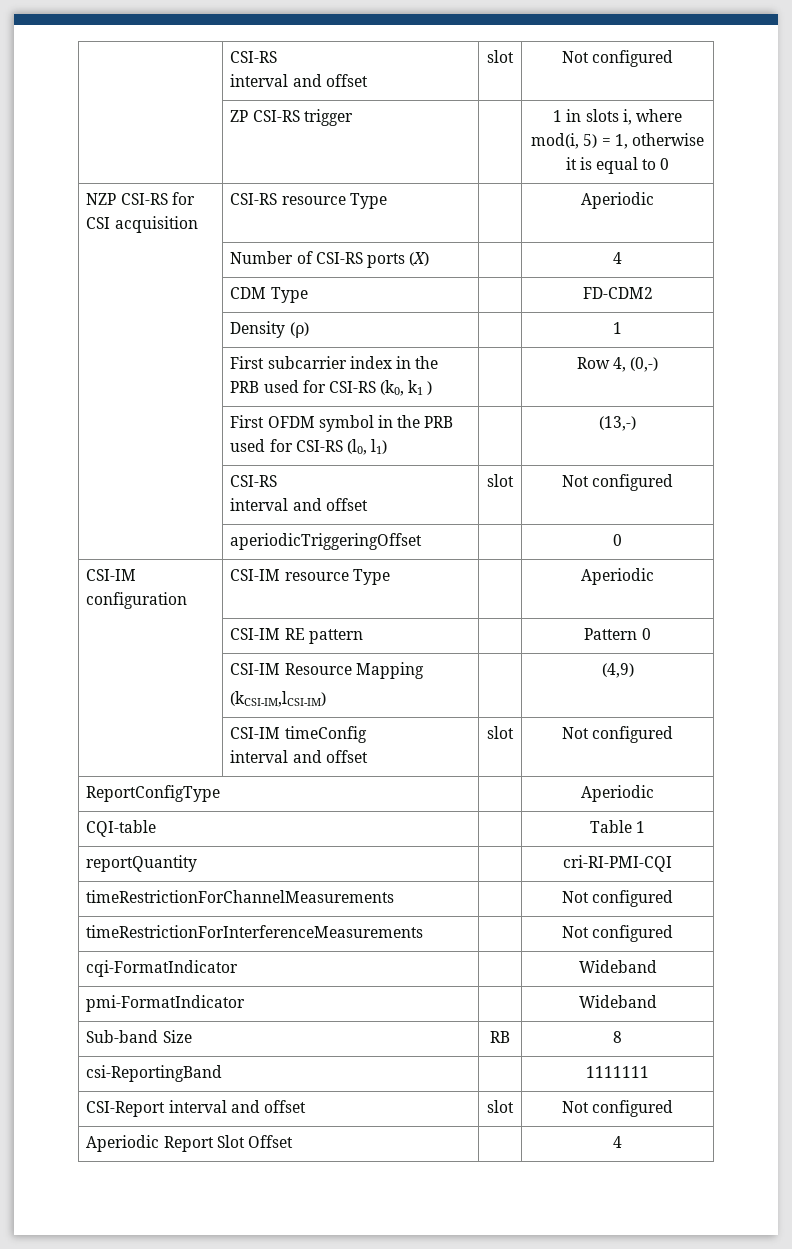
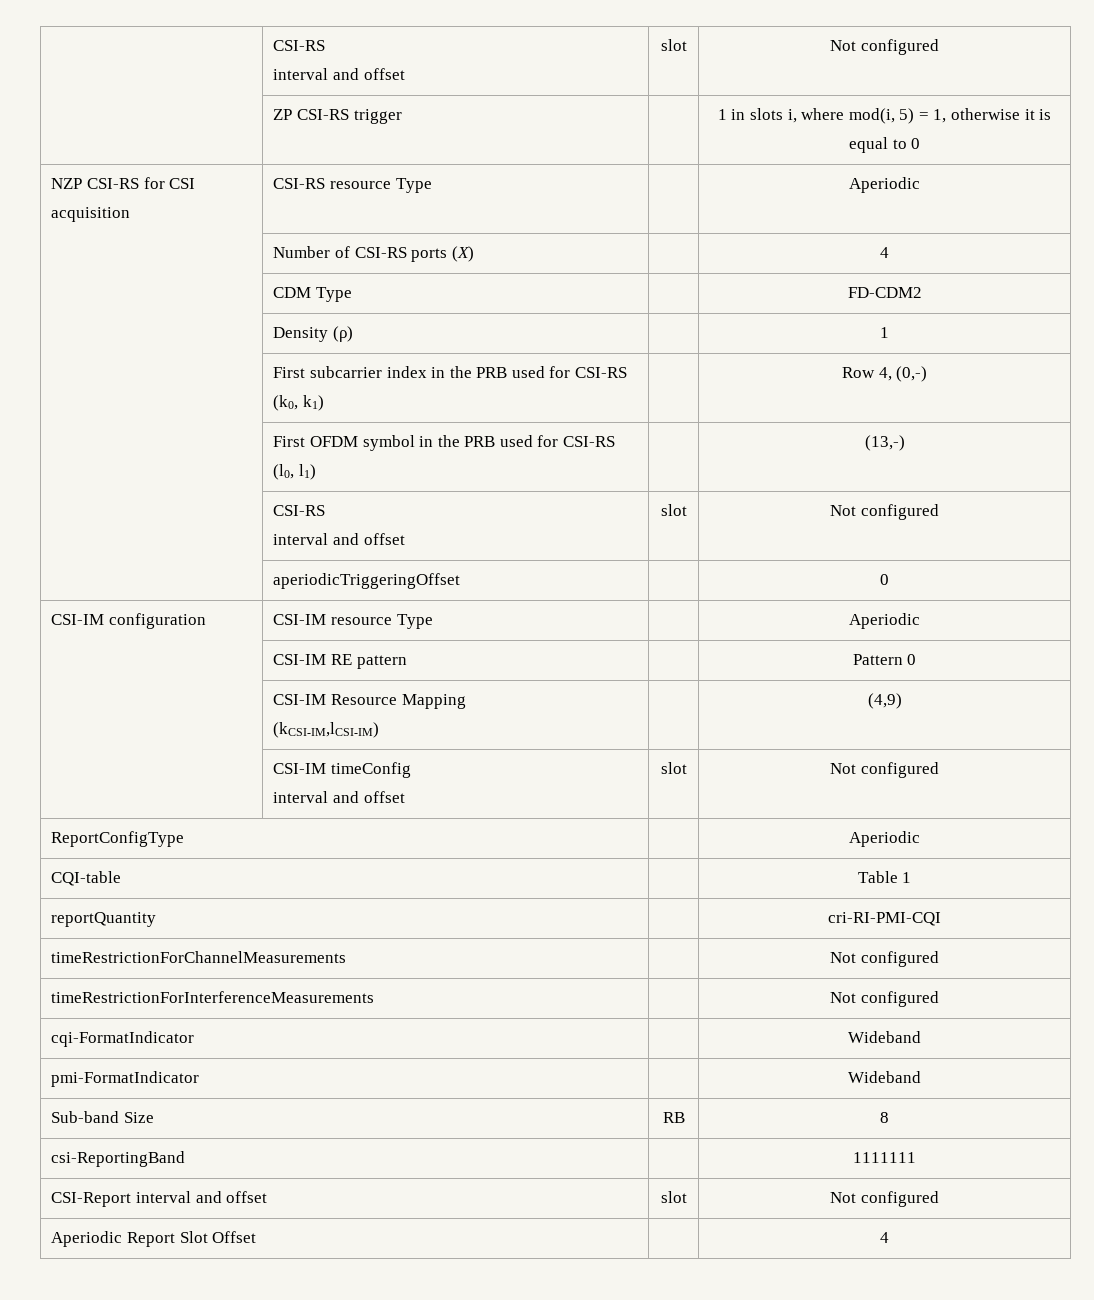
- | First subcarrier index in the PRB used for CSI-RS (k0, k1 ) | | Row 4, (0,-)
+ | First subcarrier index in the PRB used for CSI-RS (k0, k1) | | Row 4, (0,-)

